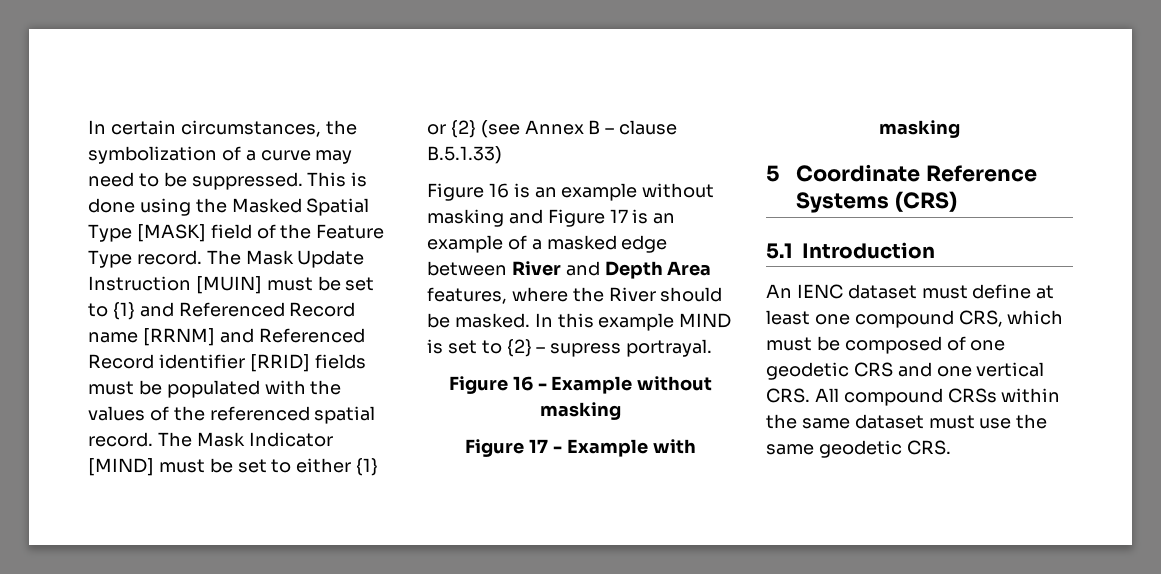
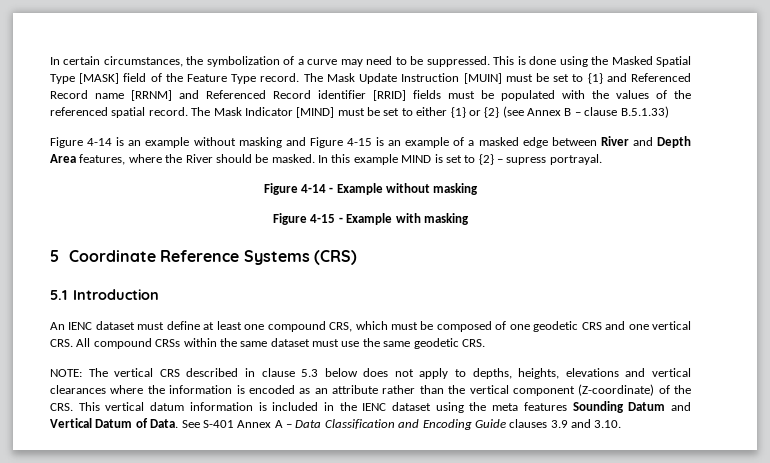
- Figure 16 is an example without masking and Figure 17 is an example of a masked edge between River and Depth Area features, where the River should be masked.
+ Figure 4-14 is an example without masking and Figure 4-15 is an example of a masked edge between River and Depth Area features, where the River should be masked.
- Figure 16 - Example without masking
+ Figure 4-14 - Example without masking
- Figure 17 - Example with masking
+ Figure 4-15 - Example with masking
+ NOTE: The vertical CRS described in clause 5.3 below does not apply to depths, heights, elevations and vertical clearances where the information is encoded as an attribute rather than the vertical component (Z-coordinate) of the CRS. This vertical datum information is included in the IENC dataset using the meta features Sounding Datum and Vertical Datum of Data. See S-401 Annex A – Data Classification and Encoding Guide clauses 3.9 and 3.10.

